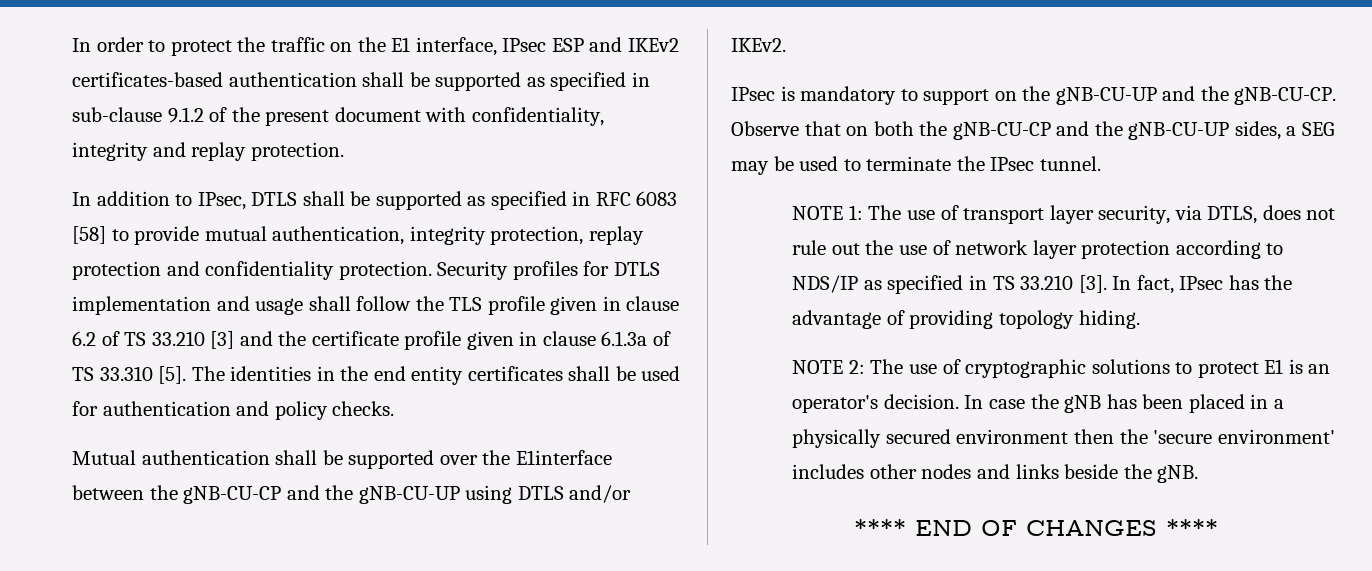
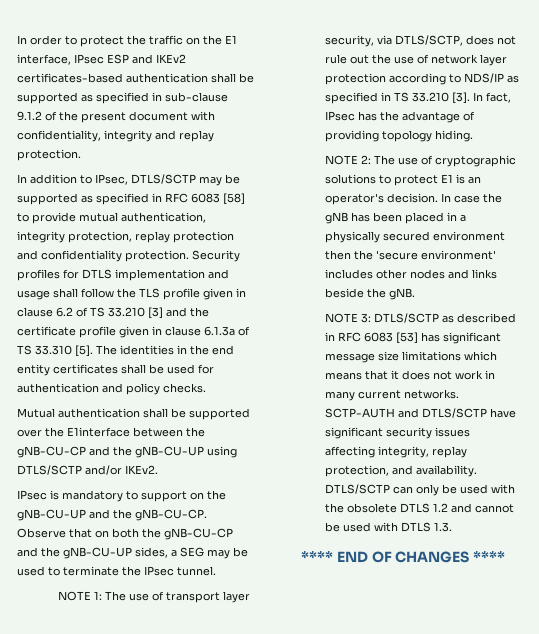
- In addition to IPsec, DTLS shall be supported as specified in RFC 6083 [58] to provide mutual authentication, integrity protection, replay protection and confidentiality protection.
+ In addition to IPsec, DTLS/SCTP may be supported as specified in RFC 6083 [58] to provide mutual authentication, integrity protection, replay protection and confidentiality protection.
- Mutual authentication shall be supported over the E1interface between the gNB-CU-CP and the gNB-CU-UP using DTLS and/or IKEv2.
+ Mutual authentication shall be supported over the E1interface between the gNB-CU-CP and the gNB-CU-UP using DTLS/SCTP and/or IKEv2.
- NOTE 1: The use of transport layer security, via DTLS, does not rule out the use of network layer protection according to NDS/IP as specified in TS 33.210 [3].
+ NOTE 1: The use of transport layer security, via DTLS/SCTP, does not rule out the use of network layer protection according to NDS/IP as specified in TS 33.210 [3].
+ NOTE 3: DTLS/SCTP as described in RFC 6083 [53] has significant message size limitations which means that it does not work in many current networks. SCTP-AUTH and DTLS/SCTP have significant security issues affecting integrity, replay protection, and availability. DTLS/SCTP can only be used with the obsolete DTLS 1.2 and cannot be used with DTLS 1.3.

